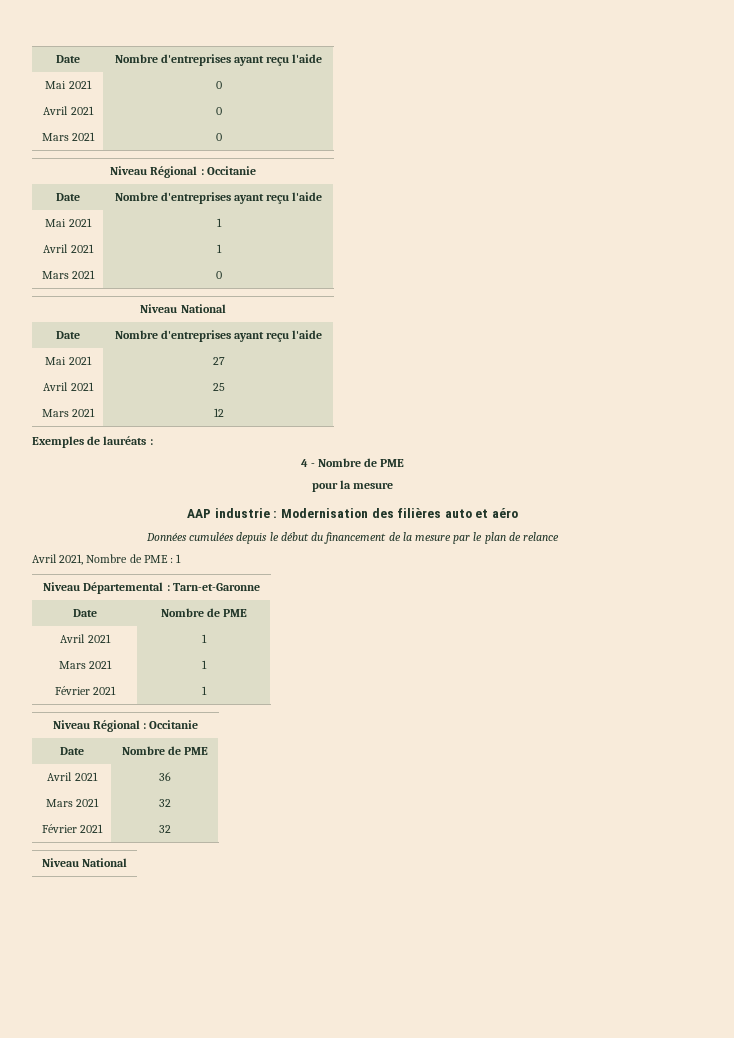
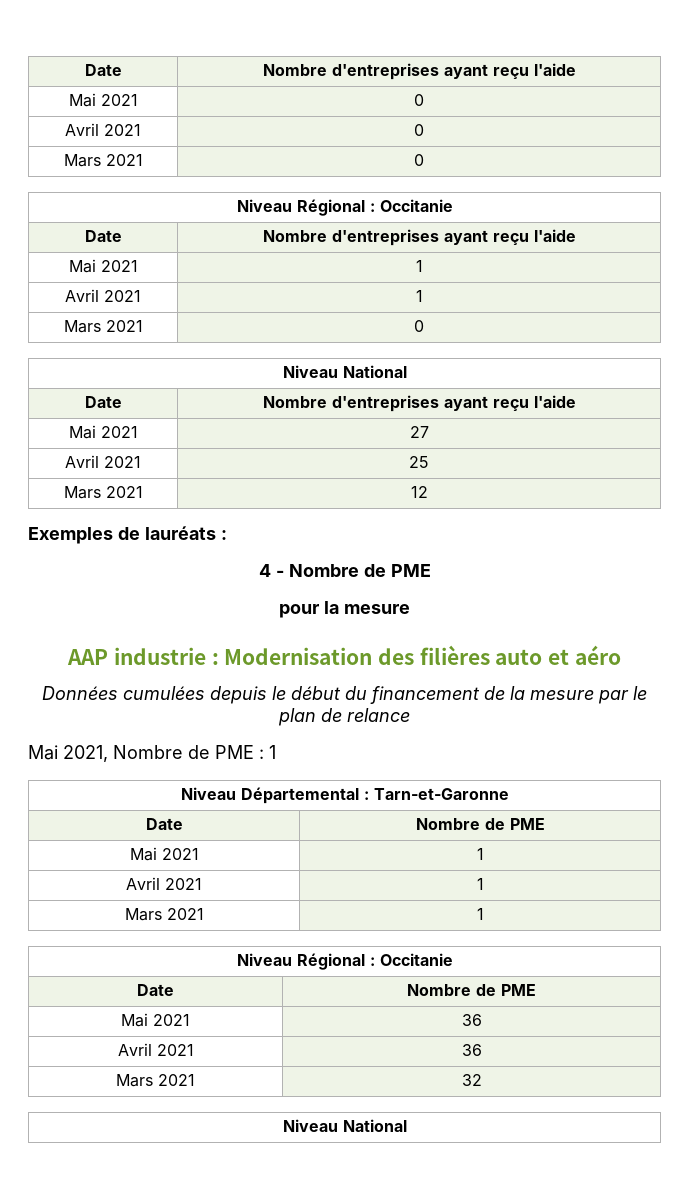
- Avril 2021, Nombre de PME : 1
+ Mai 2021, Nombre de PME : 1
  Niveau Départemental : Tarn-et-Garonne
  Date | Nombre de PME
+ Mai 2021 | 1
- Février 2021 | 1
+ Mai 2021 | 36
- Février 2021 | 32

